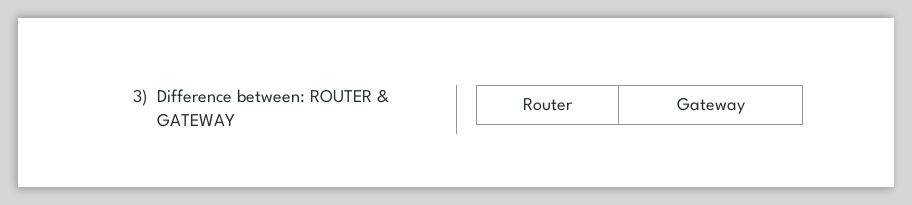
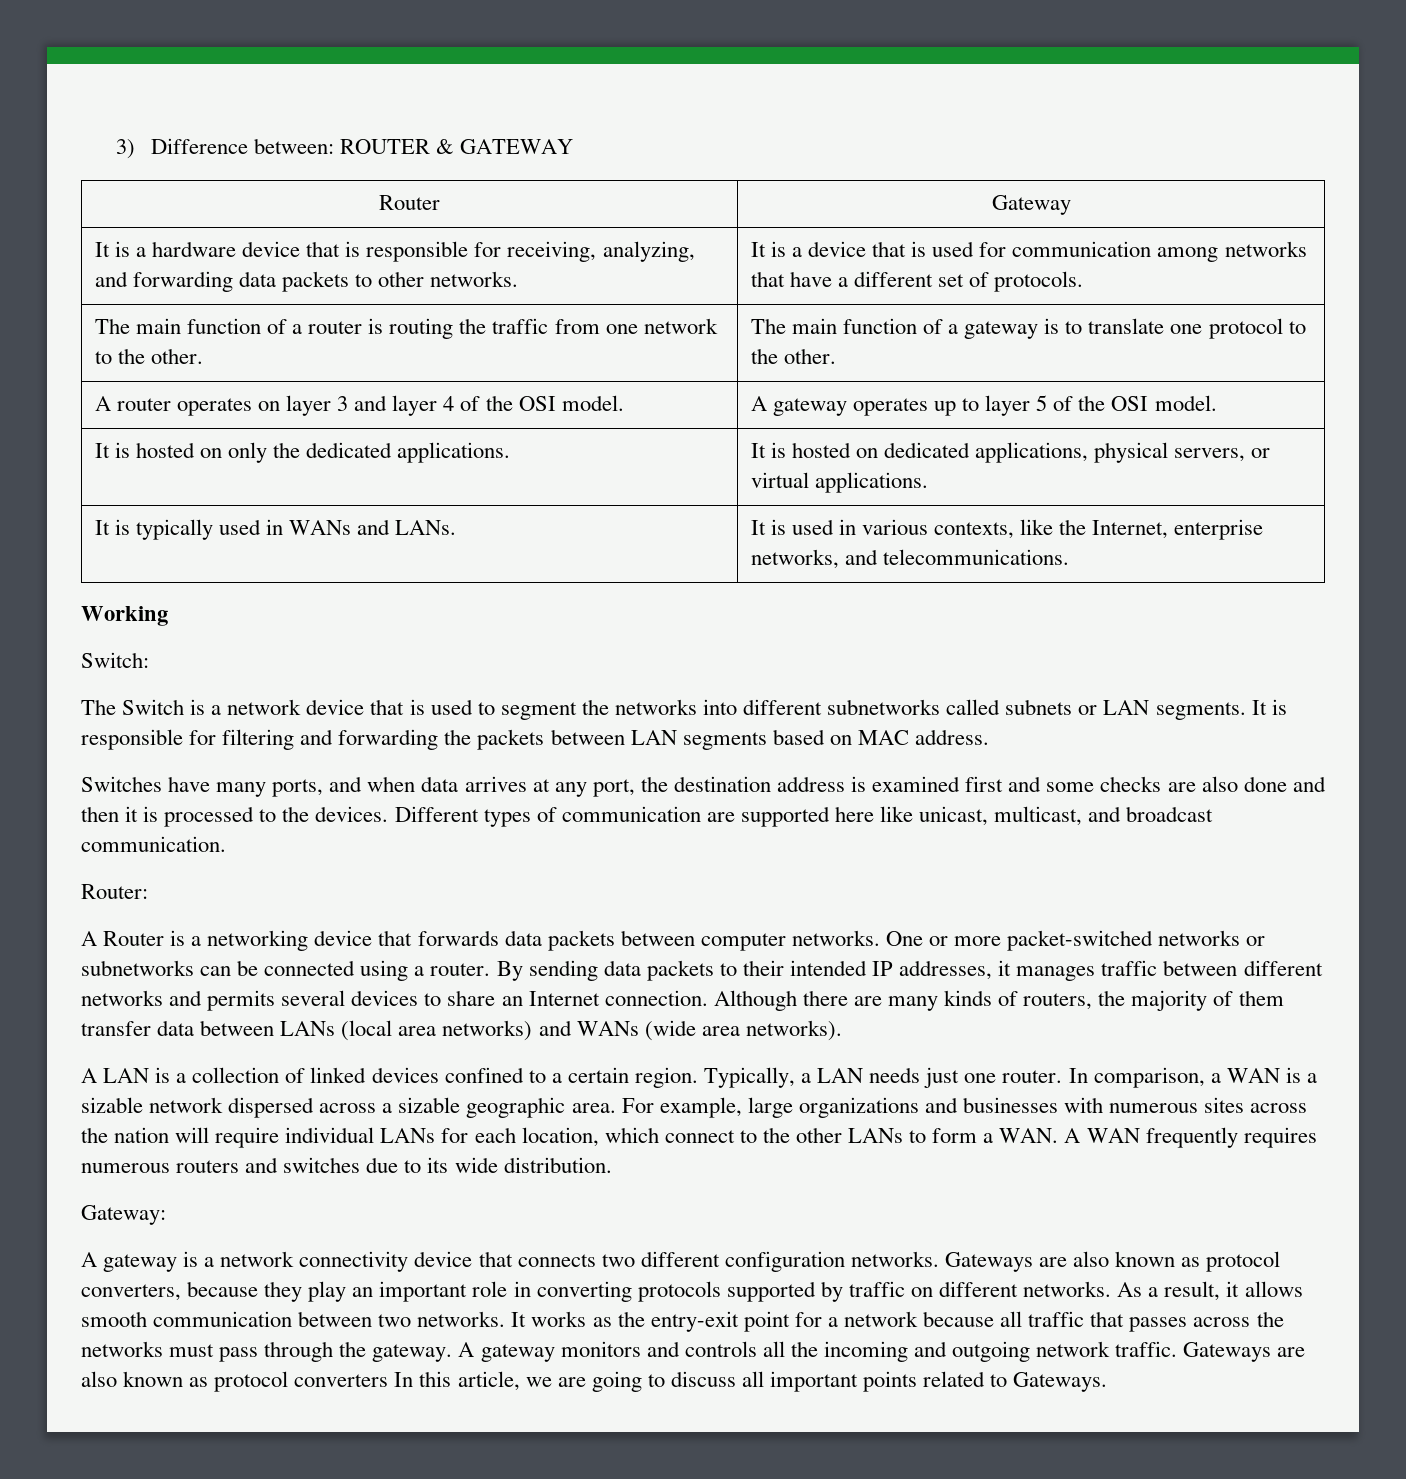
+ It is a hardware device that is responsible for receiving, analyzing, and forwarding data packets to other networks. | It is a device that is used for communication among networks that have a different set of protocols.
+ The main function of a router is routing the traffic from one network to the other. | The main function of a gateway is to translate one protocol to the other.
+ A router operates on layer 3 and layer 4 of the OSI model. | A gateway operates up to layer 5 of the OSI model.
+ It is hosted on only the dedicated applications. | It is hosted on dedicated applications, physical servers, or virtual applications.
+ It is typically used in WANs and LANs. | It is used in various contexts, like the Internet, enterprise networks, and telecommunications.
+ Working
+ Switch:
+ The Switch is a network device that is used to segment the networks into different subnetworks called subnets or LAN segments. It is responsible for filtering and forwarding the packets between LAN segments based on MAC address.
+ Switches have many ports, and when data arrives at any port, the destination address is examined first and some checks are also done and then it is processed to the devices. Different types of communication are supported here like unicast, multicast, and broadcast communication.
+ Router:
+ A Router is a networking device that forwards data packets between computer networks. One or more packet-switched networks or subnetworks can be connected using a router. By sending data packets to their intended IP addresses, it manages traffic between different networks and permits several devices to share an Internet connection. Although there are many kinds of routers, the majority of them transfer data between LANs (local area networks) and WANs (wide area networks).
+ A LAN is a collection of linked devices confined to a certain region. Typically, a LAN needs just one router. In comparison, a WAN is a sizable network dispersed across a sizable geographic area. For example, large organizations and businesses with numerous sites across the nation will require individual LANs for each location, which connect to the other LANs to form a WAN. A WAN frequently requires numerous routers and switches due to its wide distribution.
+ Gateway:
+ A gateway is a network connectivity device that connects two different configuration networks. Gateways are also known as protocol converters, because they play an important role in converting protocols supported by traffic on different networks. As a result, it allows smooth communication between two networks. It works as the entry-exit point for a network because all traffic that passes across the networks must pass through the gateway. A gateway monitors and controls all the incoming and outgoing network traffic. Gateways are also known as protocol converters In this article, we are going to discuss all important points related to Gateways.

